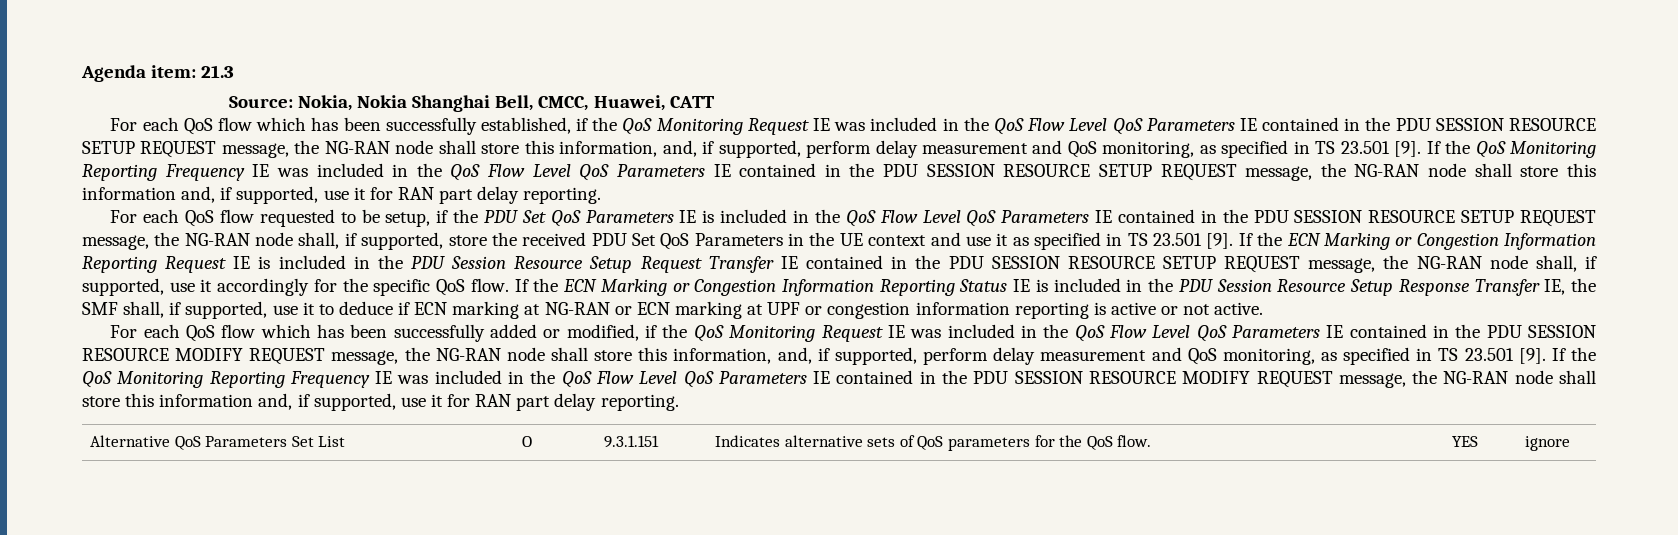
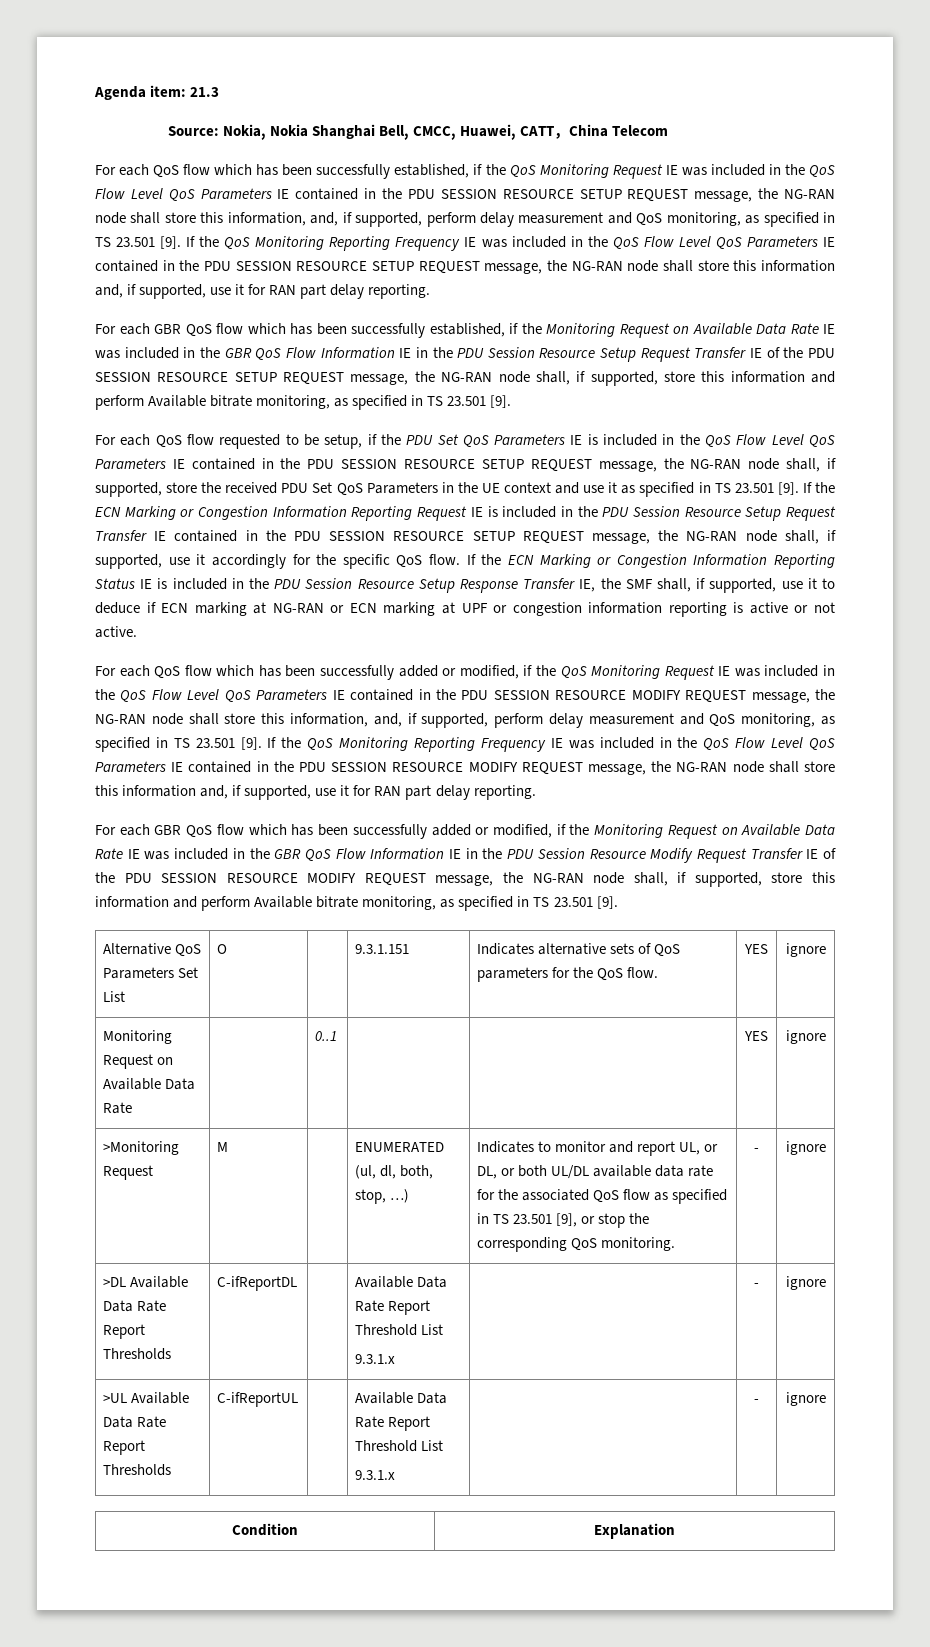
- Source: Nokia, Nokia Shanghai Bell, CMCC, Huawei, CATT
+ Source: Nokia, Nokia Shanghai Bell, CMCC, Huawei, CATT，China Telecom
+ For each GBR QoS flow which has been successfully established, if the Monitoring Request on Available Data Rate IE was included in the GBR QoS Flow Information IE in the PDU Session Resource Setup Request Transfer IE of the PDU SESSION RESOURCE SETUP REQUEST message, the NG-RAN node shall, if supported, store this information and perform Available bitrate monitoring, as specified in TS 23.501 [9].
+ For each GBR QoS flow which has been successfully added or modified, if the Monitoring Request on Available Data Rate IE was included in the GBR QoS Flow Information IE in the PDU Session Resource Modify Request Transfer IE of the PDU SESSION RESOURCE MODIFY REQUEST message, the NG-RAN node shall, if supported, store this information and perform Available bitrate monitoring, as specified in TS 23.501 [9].
+ Monitoring Request on Available Data Rate | | 0..1 | | | YES | ignore
+ >Monitoring Request | M | | ENUMERATED (ul, dl, both, stop, …) | Indicates to monitor and report UL, or DL, or both UL/DL available data rate for the associated QoS flow as specified in TS 23.501 [9], or stop the corresponding QoS monitoring. | - | ignore
+ >DL Available Data Rate Report Thresholds | C-ifReportDL | | Available Data Rate Report Threshold List
+ 9.3.1.x | | - | ignore
+ >UL Available Data Rate Report Thresholds | C-ifReportUL | | Available Data Rate Report Threshold List
+ 9.3.1.x | | - | ignore
+ Condition | Explanation

